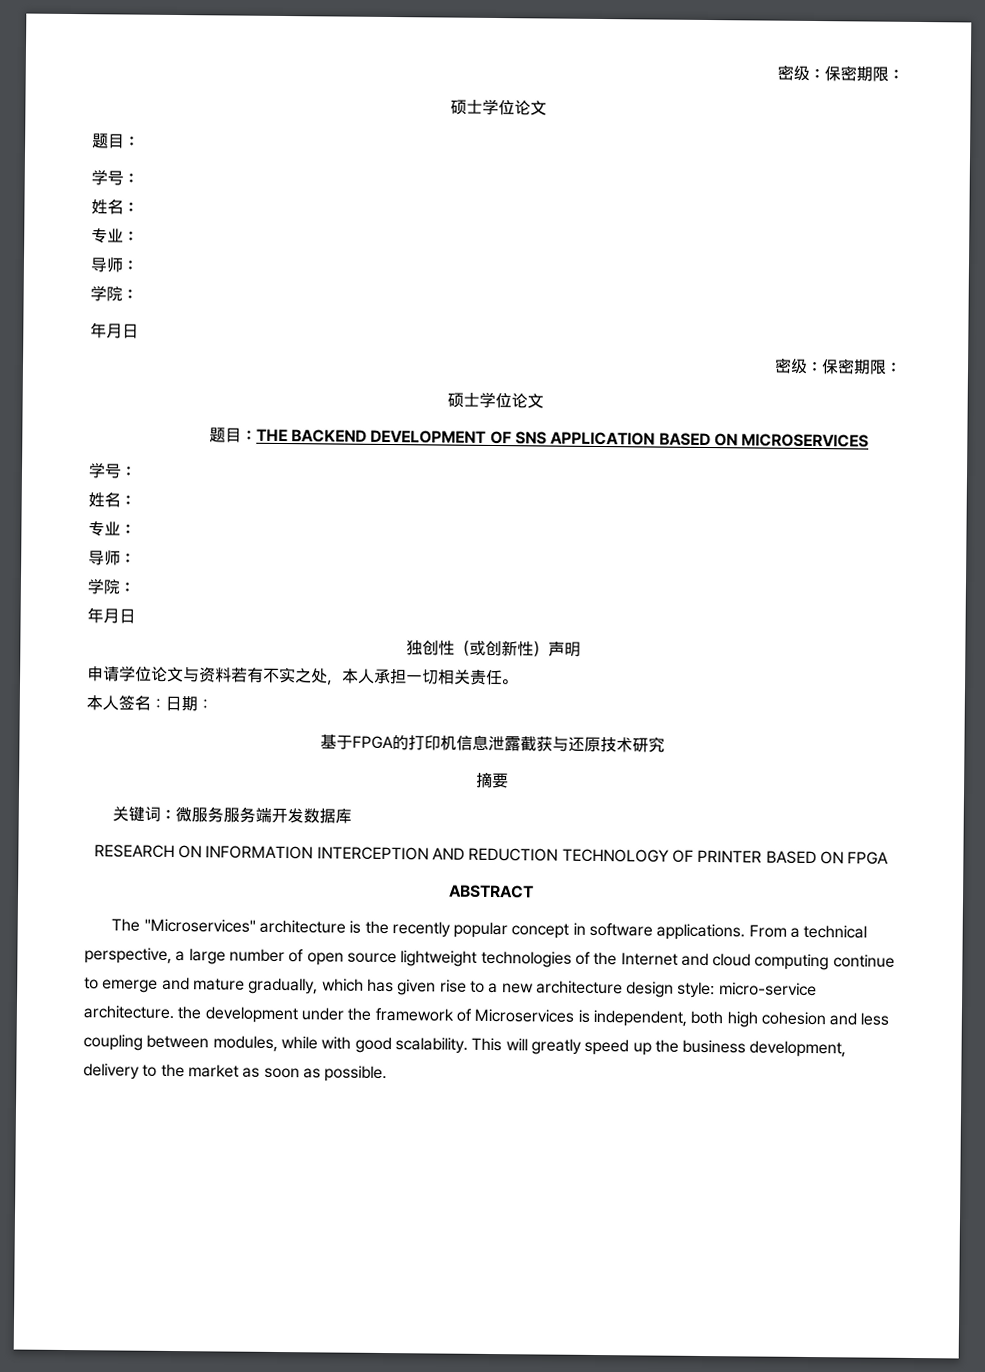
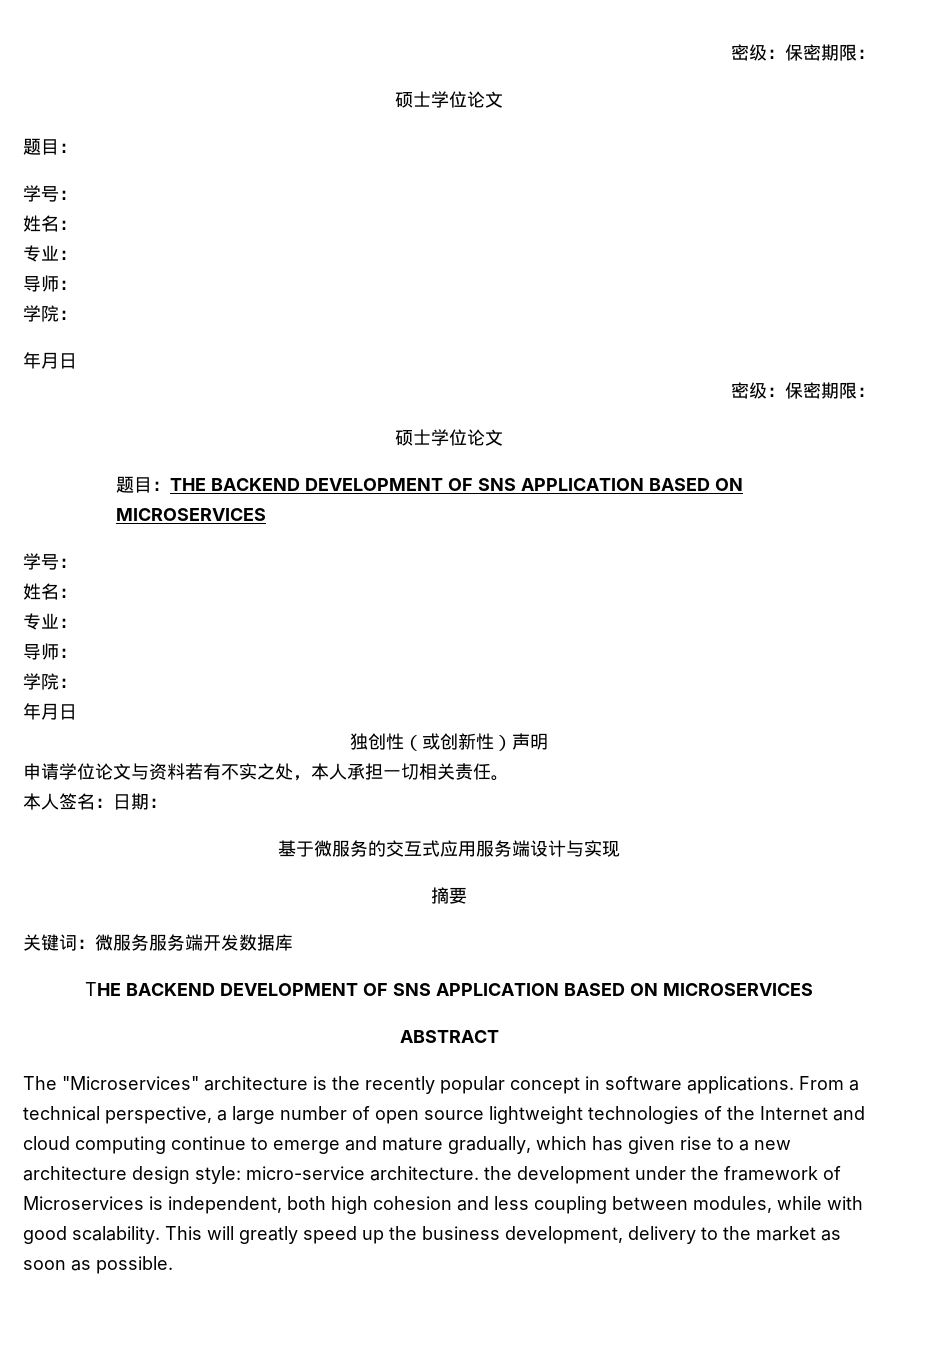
- 基于FPGA的打印机信息泄露截获与还原技术研究
+ 基于微服务的交互式应用服务端设计与实现
  关键词：微服务服务端开发数据库
- RESEARCH ON INFORMATION INTERCEPTION AND REDUCTION TECHNOLOGY OF PRINTER BASED ON FPGA
+ THE BACKEND DEVELOPMENT OF SNS APPLICATION BASED ON MICROSERVICES

